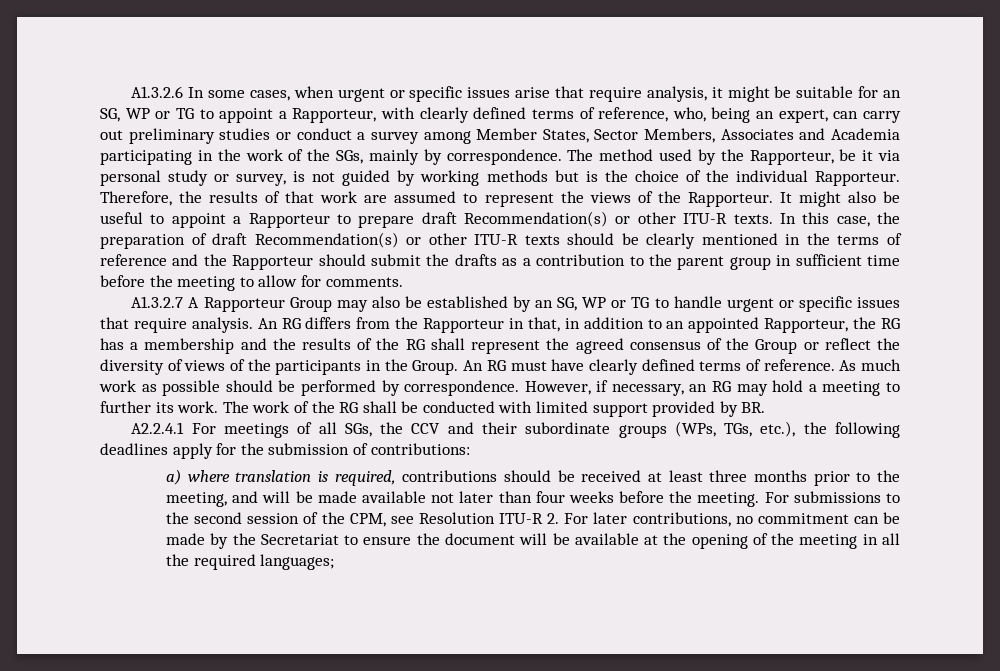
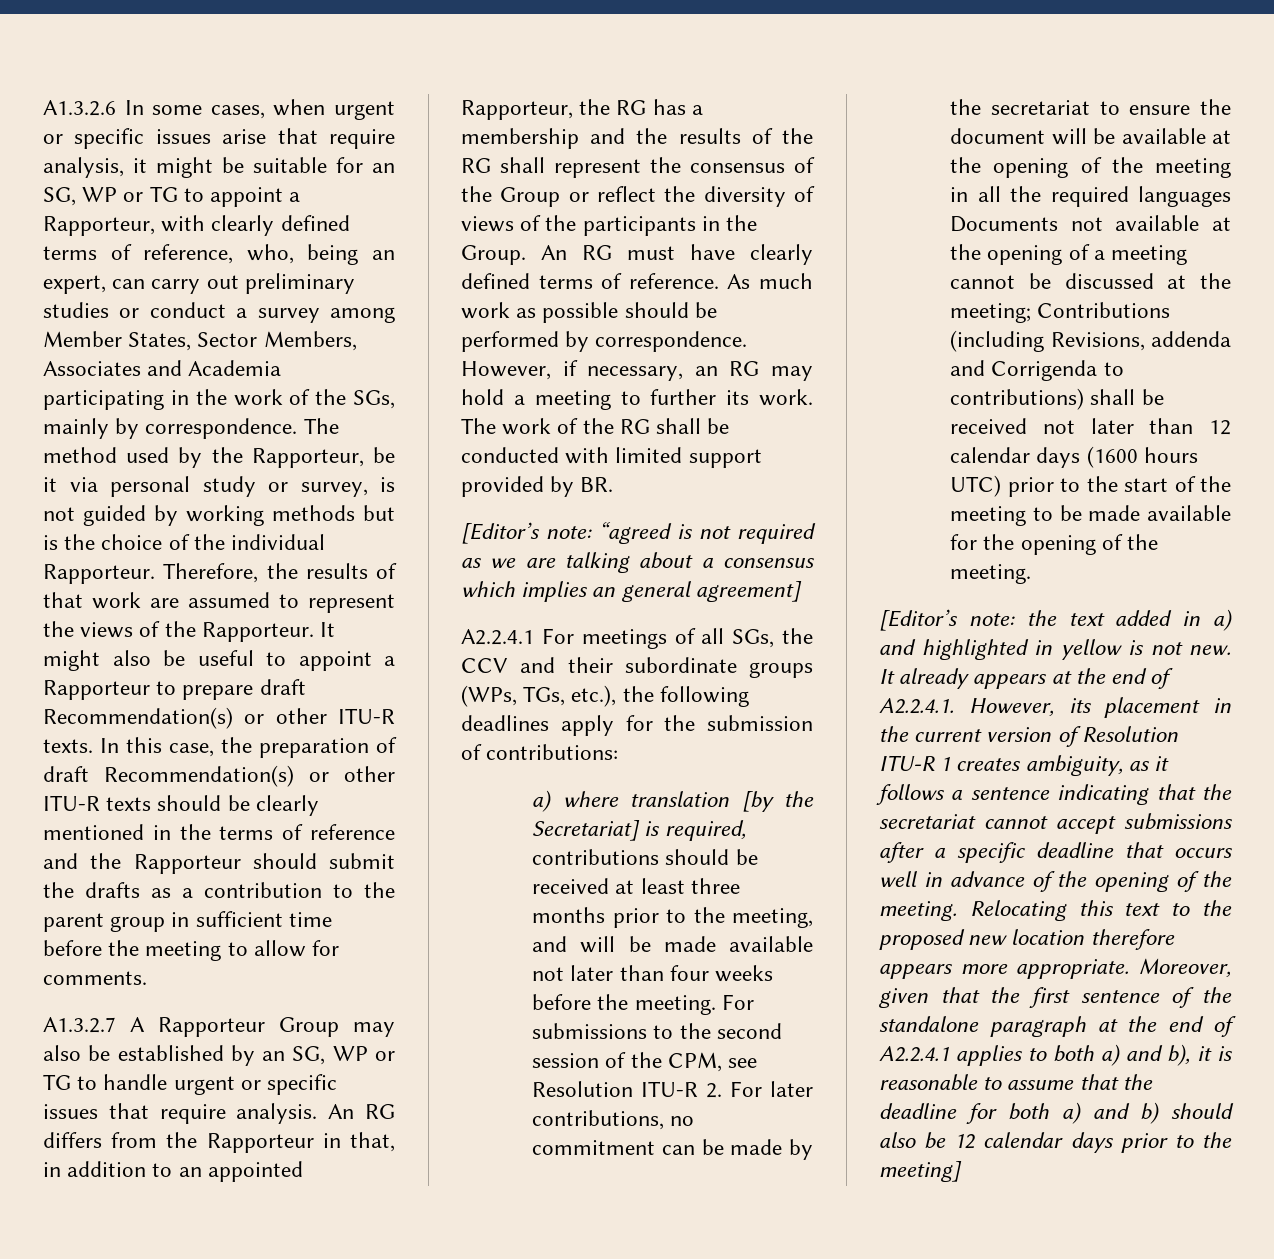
- An RG differs from the Rapporteur in that, in addition to an appointed Rapporteur, the RG has a membership and the results of the RG shall represent the agreed consensus of the Group or reflect the diversity of views of the participants in the Group.
+ An RG differs from the Rapporteur in that, in addition to an appointed Rapporteur, the RG has a membership and the results of the RG shall represent the consensus of the Group or reflect the diversity of views of the participants in the Group.
+ [Editor’s note: “agreed is not required as we are talking about a consensus which implies an general agreement]
- a) where translation is required, contributions should be received at least three months prior to the meeting, and will be made available not later than four weeks before the meeting.
+ a) where translation [by the Secretariat] is required, contributions should be received at least three months prior to the meeting, and will be made available not later than four weeks before the meeting.
- For submissions to the second session of the CPM, see Resolution ITU-R 2. For later contributions, no commitment can be made by the Secretariat to ensure the document will be available at the opening of the meeting in all the required languages;
+ For submissions to the second session of the CPM, see Resolution ITU-R 2. For later contributions, no commitment can be made by the secretariat to ensure the document will be available at the opening of the meeting in all the required languages Documents not available at the opening of a meeting cannot be discussed at the meeting; Contributions (including Revisions, addenda and Corrigenda to contributions) shall be received not later than 12 calendar days (1600 hours UTC) prior to the start of the meeting to be made available for the opening of the meeting.
+ [Editor’s note: the text added in a) and highlighted in yellow is not new. It already appears at the end of A2.2.4.1. However, its placement in the current version of Resolution ITU-R 1 creates ambiguity, as it follows a sentence indicating that the secretariat cannot accept submissions after a specific deadline that occurs well in advance of the opening of the meeting. Relocating this text to the proposed new location therefore appears more appropriate. Moreover, given that the first sentence of the standalone paragraph at the end of A2.2.4.1 applies to both a) and b), it is reasonable to assume that the deadline for both a) and b) should also be 12 calendar days prior to the meeting]

